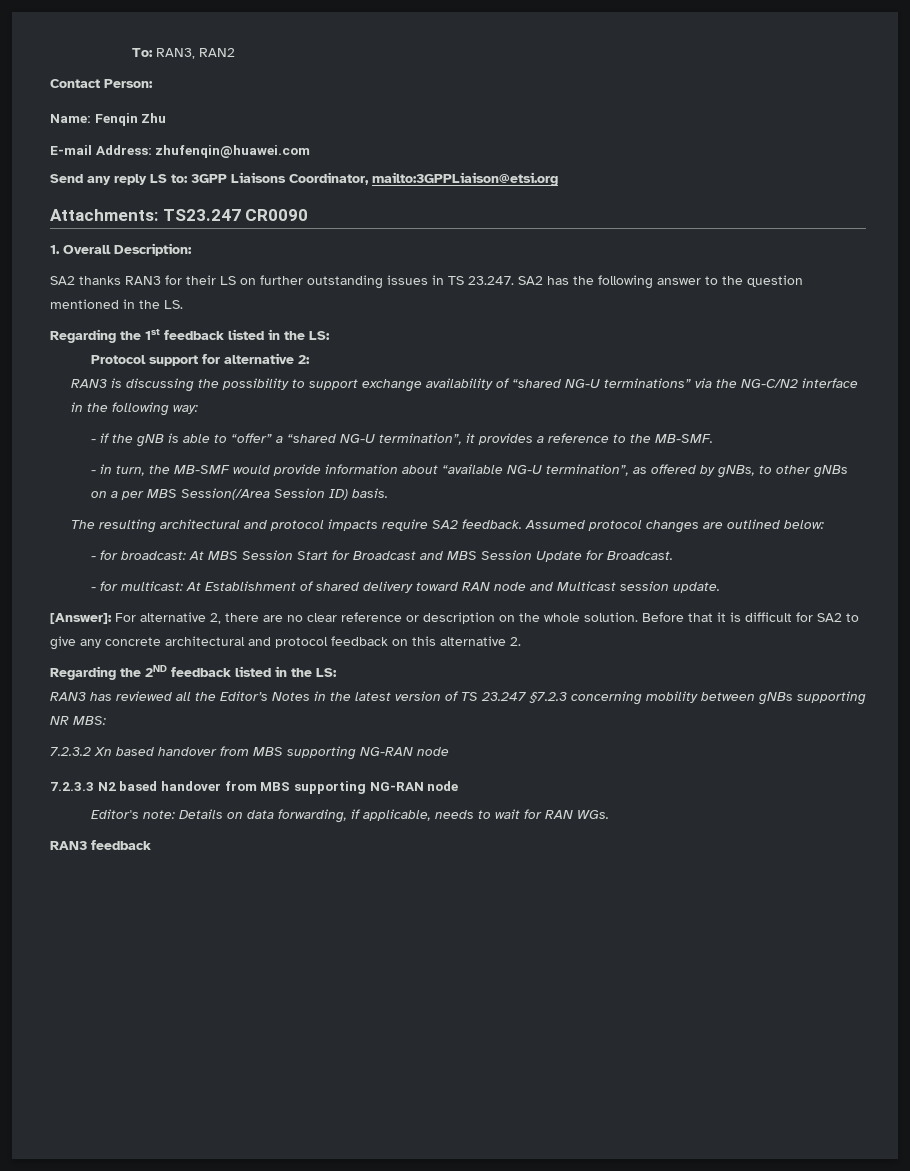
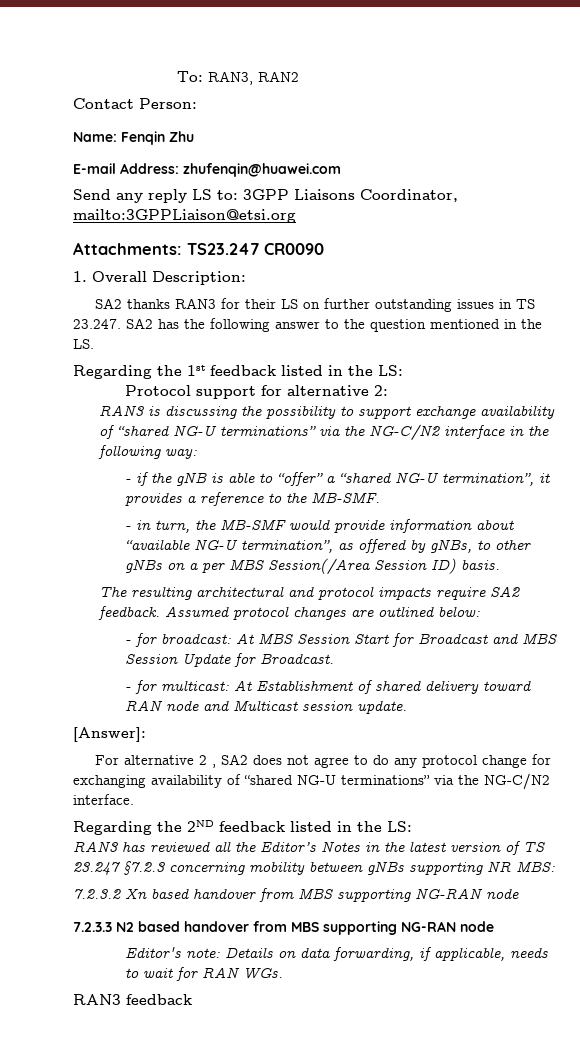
- [Answer]: For alternative 2, there are no clear reference or description on the whole solution. Before that it is difficult for SA2 to give any concrete architectural and protocol feedback on this alternative 2.
+ [Answer]:
+ For alternative 2 , SA2 does not agree to do any protocol change for exchanging availability of “shared NG-U terminations” via the NG-C/N2 interface.

